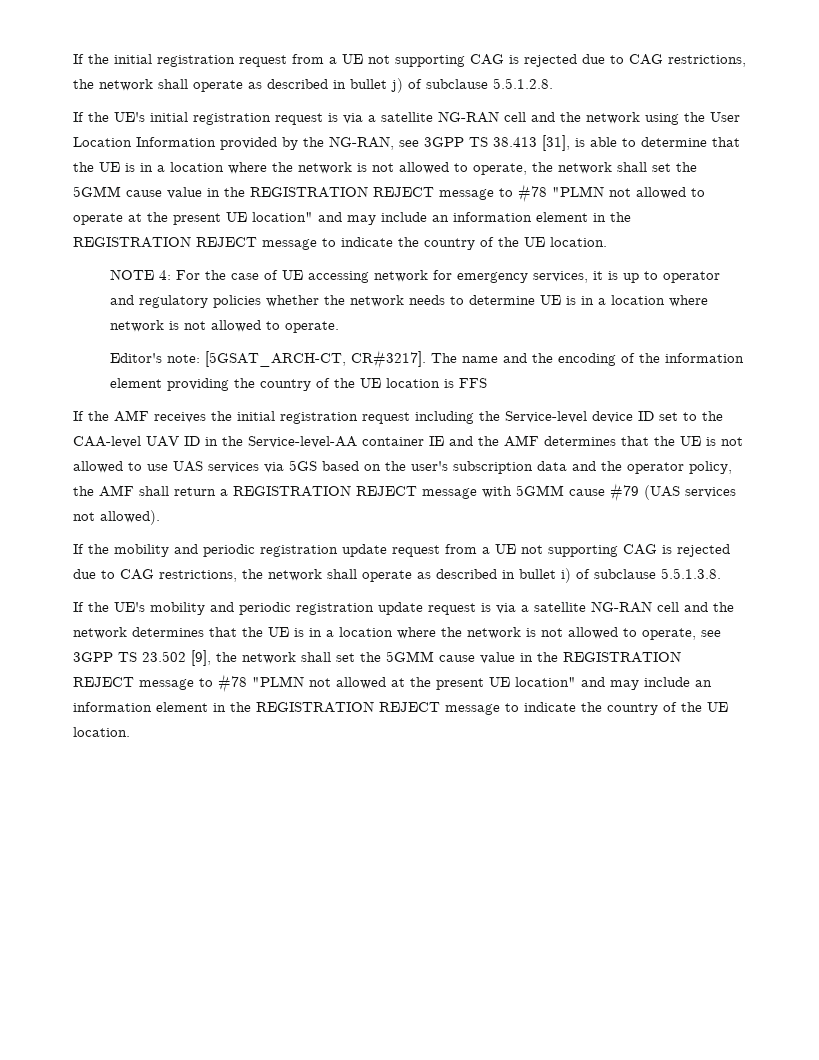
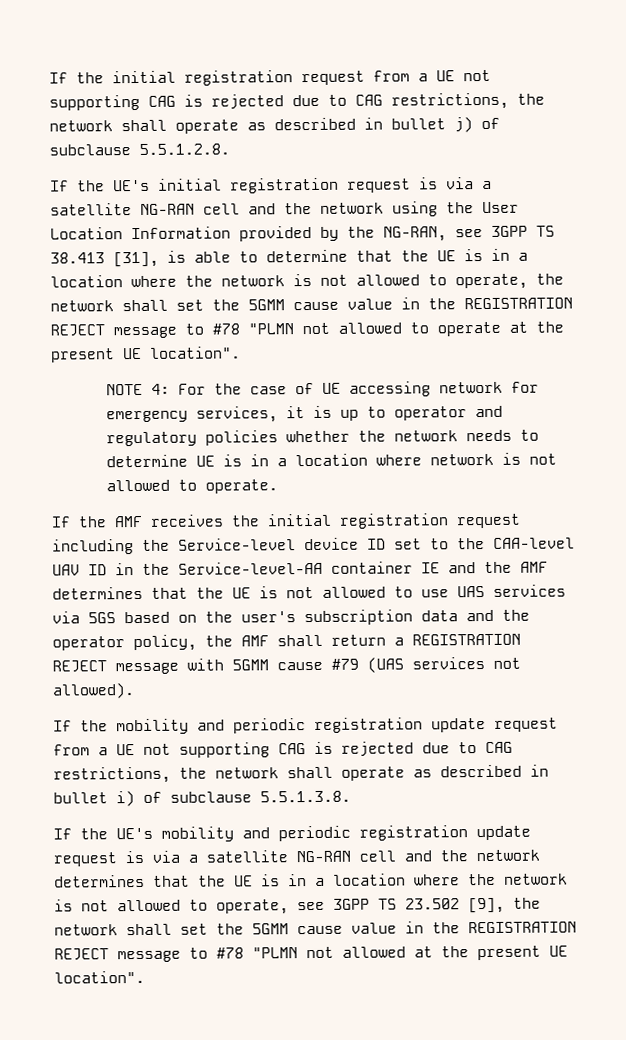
- If the UE's initial registration request is via a satellite NG-RAN cell and the network using the User Location Information provided by the NG-RAN, see 3GPP TS 38.413 [31], is able to determine that the UE is in a location where the network is not allowed to operate, the network shall set the 5GMM cause value in the REGISTRATION REJECT message to #78 "PLMN not allowed to operate at the present UE location" and may include an information element in the REGISTRATION REJECT message to indicate the country of the UE location.
+ If the UE's initial registration request is via a satellite NG-RAN cell and the network using the User Location Information provided by the NG-RAN, see 3GPP TS 38.413 [31], is able to determine that the UE is in a location where the network is not allowed to operate, the network shall set the 5GMM cause value in the REGISTRATION REJECT message to #78 "PLMN not allowed to operate at the present UE location".
- Editor's note: [5GSAT_ARCH-CT, CR#3217]. The name and the encoding of the information element providing the country of the UE location is FFS
- If the UE's mobility and periodic registration update request is via a satellite NG-RAN cell and the network determines that the UE is in a location where the network is not allowed to operate, see 3GPP TS 23.502 [9], the network shall set the 5GMM cause value in the REGISTRATION REJECT message to #78 "PLMN not allowed at the present UE location" and may include an information element in the REGISTRATION REJECT message to indicate the country of the UE location.
+ If the UE's mobility and periodic registration update request is via a satellite NG-RAN cell and the network determines that the UE is in a location where the network is not allowed to operate, see 3GPP TS 23.502 [9], the network shall set the 5GMM cause value in the REGISTRATION REJECT message to #78 "PLMN not allowed at the present UE location".

